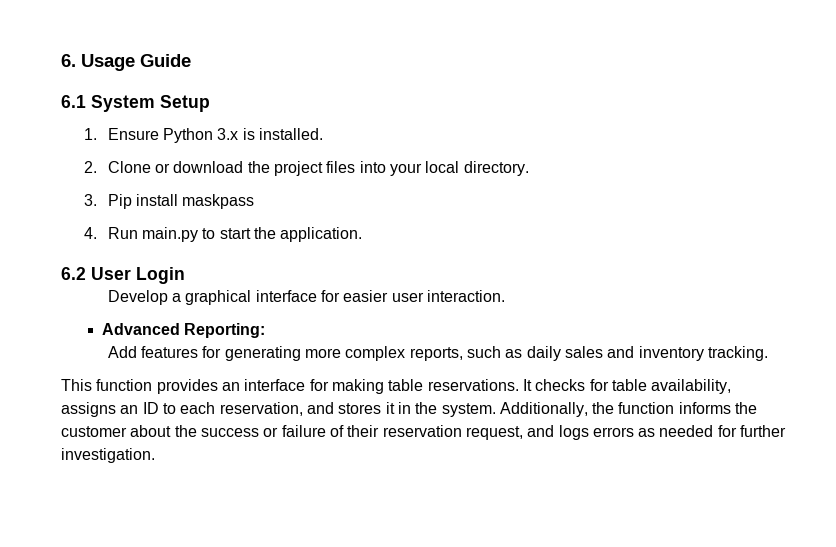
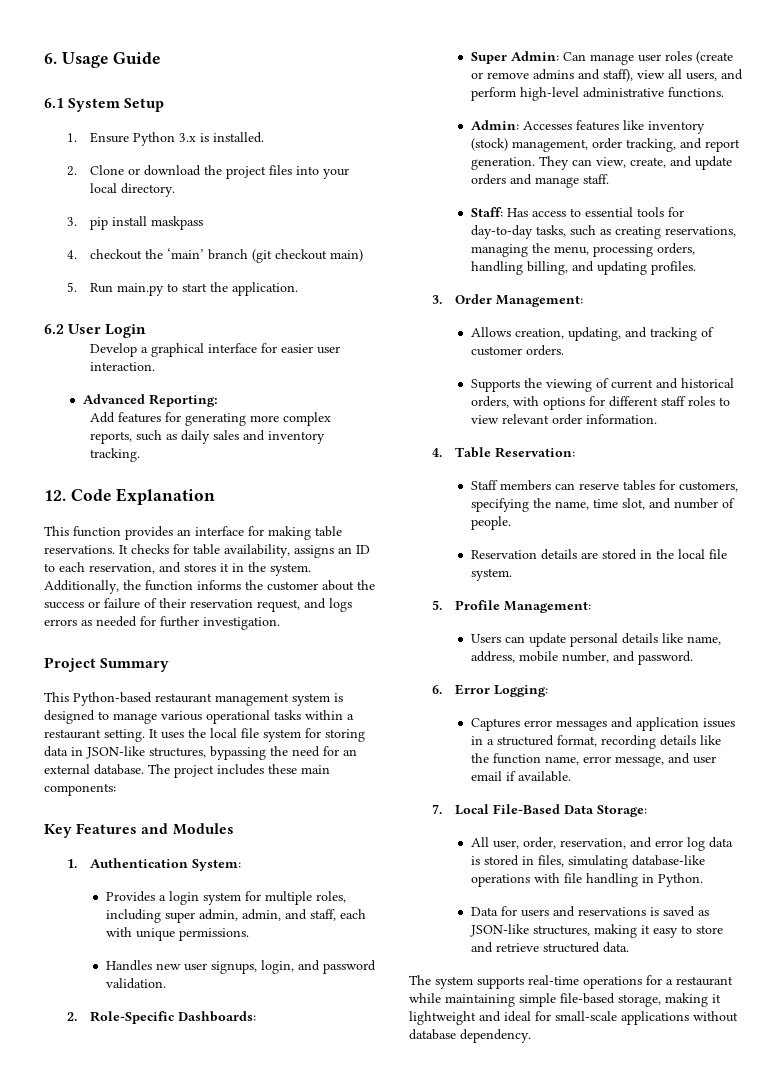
- 3. Pip install maskpass
+ 3. pip install maskpass
- 4. Run main.py to start the application.
+ 4. checkout the ‘main’ branch (git checkout main)
+ 5. Run main.py to start the application.
+ 12. Code Explanation
+ Project Summary
+ This Python-based restaurant management system is designed to manage various operational tasks within a restaurant setting. It uses the local file system for storing data in JSON-like structures, bypassing the need for an external database. The project includes these main components:
+ Key Features and Modules
+ 1. Authentication System:
+ Provides a login system for multiple roles, including super admin, admin, and staff, each with unique permissions.
+ Handles new user signups, login, and password validation.
+ 2. Role-Specific Dashboards:
+ Super Admin: Can manage user roles (create or remove admins and staff), view all users, and perform high-level administrative functions.
+ Admin: Accesses features like inventory (stock) management, order tracking, and report generation. They can view, create, and update orders and manage staff.
+ Staff: Has access to essential tools for day-to-day tasks, such as creating reservations, managing the menu, processing orders, handling billing, and updating profiles.
+ 3. Order Management:
+ Allows creation, updating, and tracking of customer orders.
+ Supports the viewing of current and historical orders, with options for different staff roles to view relevant order information.
+ 4. Table Reservation:
+ Staff members can reserve tables for customers, specifying the name, time slot, and number of people.
+ Reservation details are stored in the local file system.
+ 5. Profile Management:
+ Users can update personal details like name, address, mobile number, and password.
+ 6. Error Logging:
+ Captures error messages and application issues in a structured format, recording details like the function name, error message, and user email if available.
+ 7. Local File-Based Data Storage:
+ All user, order, reservation, and error log data is stored in files, simulating database-like operations with file handling in Python.
+ Data for users and reservations is saved as JSON-like structures, making it easy to store and retrieve structured data.
+ The system supports real-time operations for a restaurant while maintaining simple file-based storage, making it lightweight and ideal for small-scale applications without database dependency.

